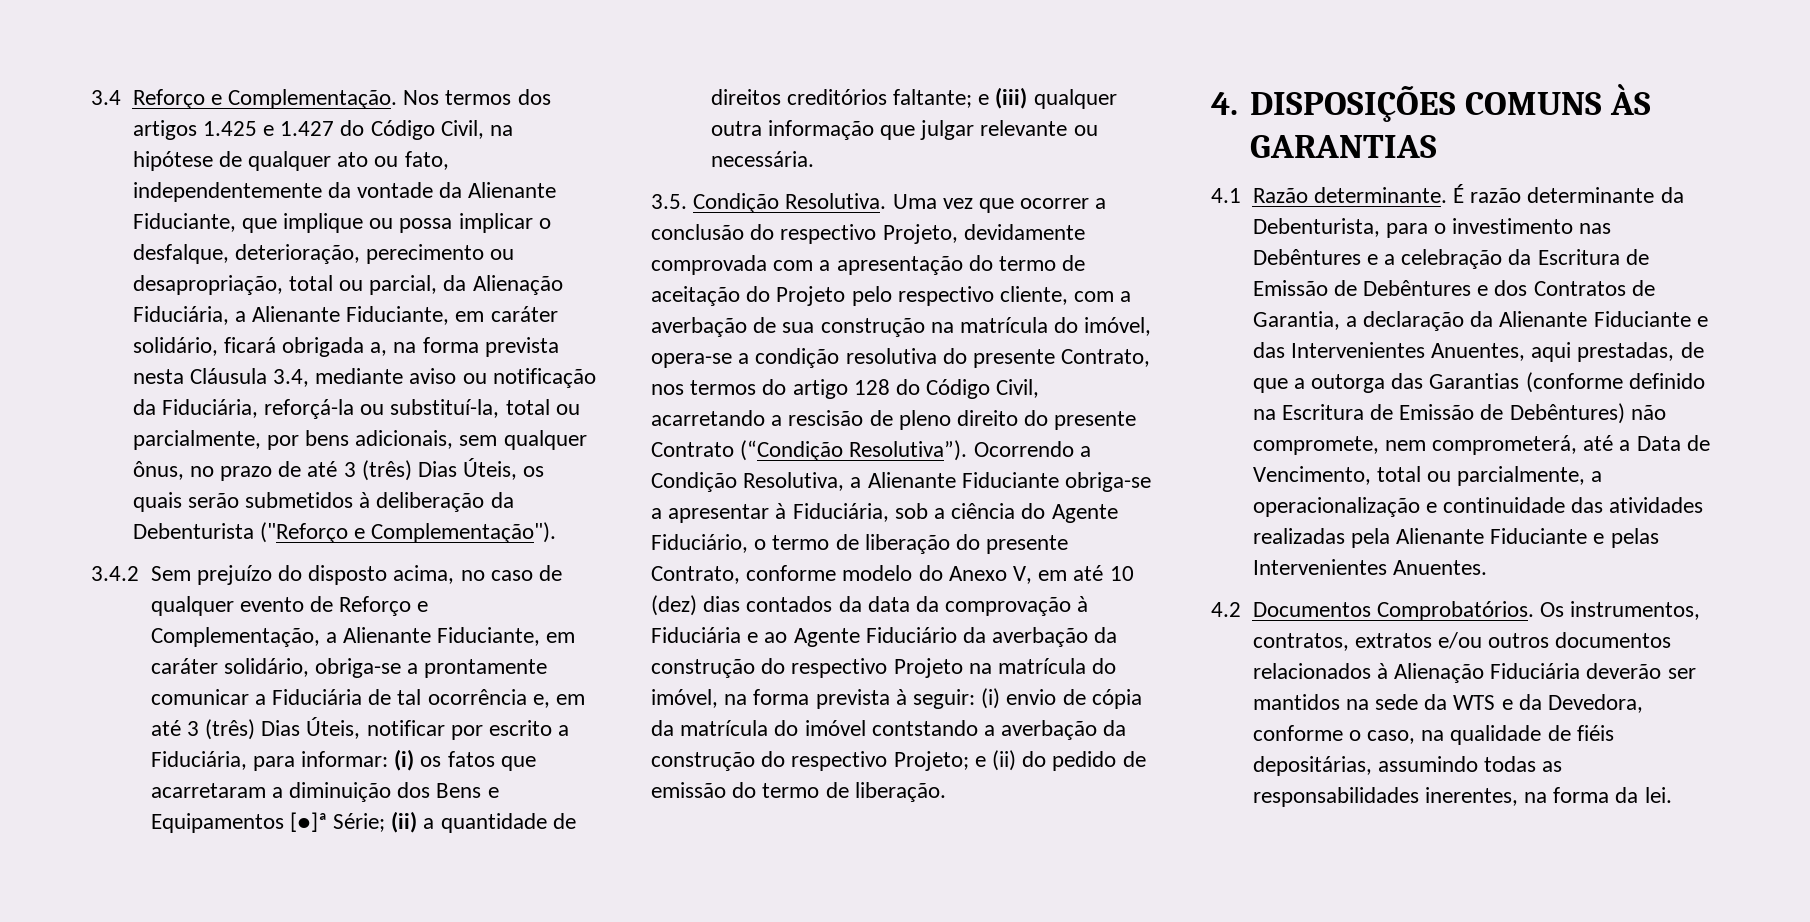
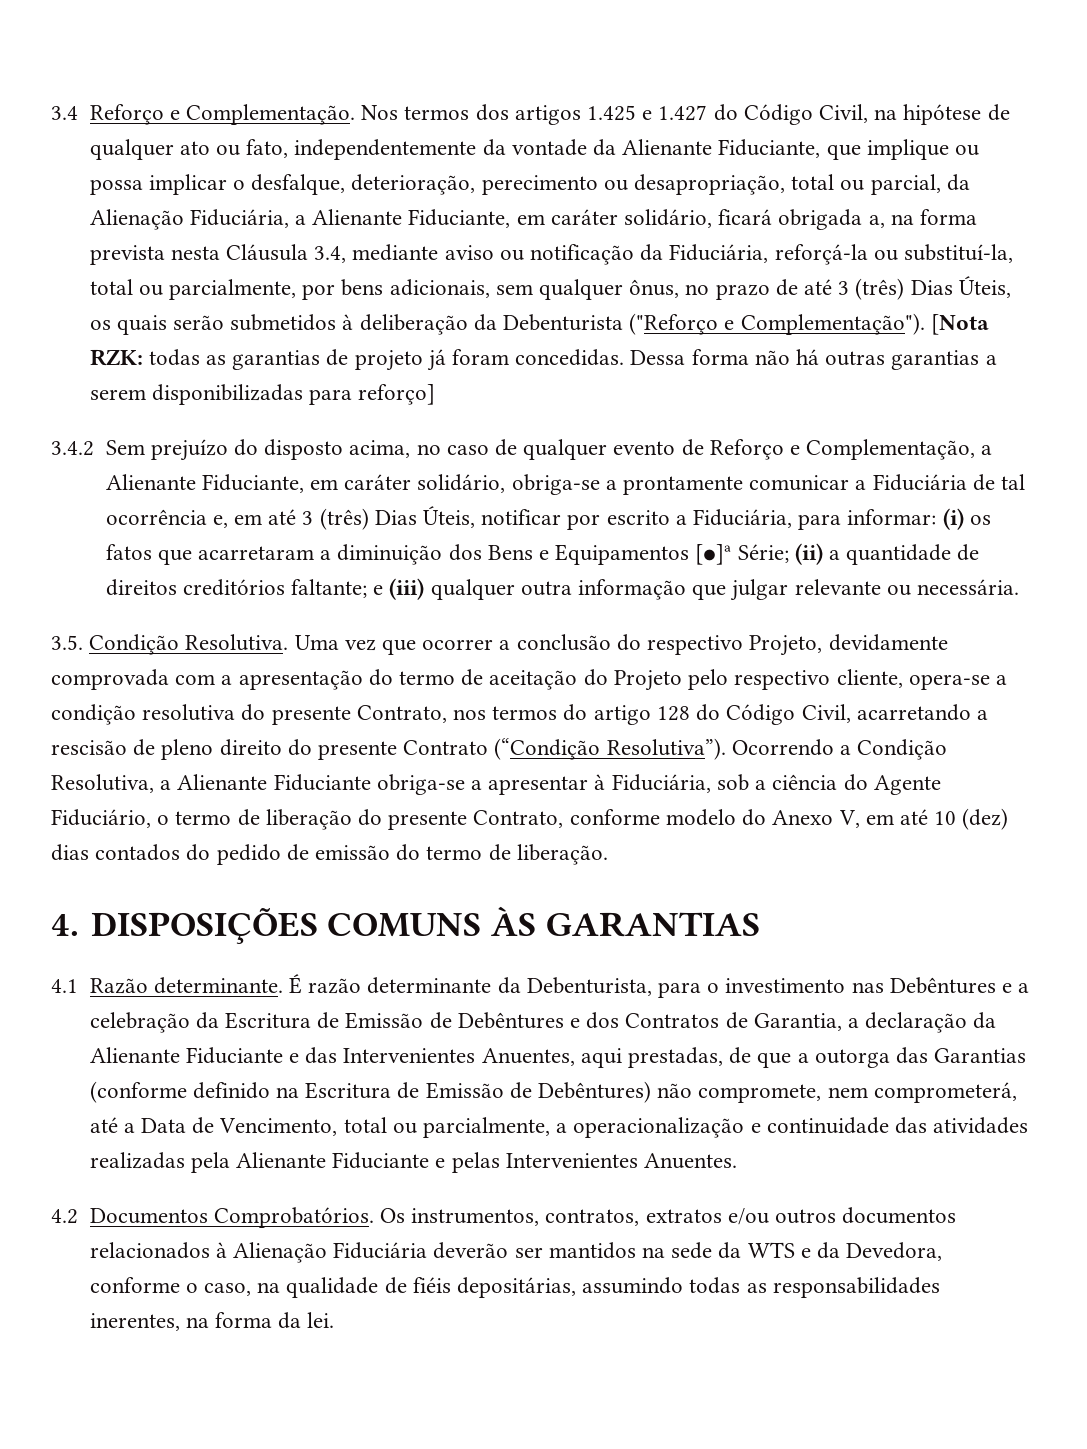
+ [Nota RZK: todas as garantias de projeto já foram concedidas. Dessa forma não há outras garantias a serem disponibilizadas para reforço]
- Uma vez que ocorrer a conclusão do respectivo Projeto, devidamente comprovada com a apresentação do termo de aceitação do Projeto pelo respectivo cliente, com a averbação de sua construção na matrícula do imóvel, opera-se a condição resolutiva do presente Contrato, nos termos do artigo 128 do Código Civil, acarretando a rescisão de pleno direito do presente Contrato (“Condição Resolutiva”).
+ Uma vez que ocorrer a conclusão do respectivo Projeto, devidamente comprovada com a apresentação do termo de aceitação do Projeto pelo respectivo cliente, opera-se a condição resolutiva do presente Contrato, nos termos do artigo 128 do Código Civil, acarretando a rescisão de pleno direito do presente Contrato (“Condição Resolutiva”).
- Ocorrendo a Condição Resolutiva, a Alienante Fiduciante obriga-se a apresentar à Fiduciária, sob a ciência do Agente Fiduciário, o termo de liberação do presente Contrato, conforme modelo do Anexo V, em até 10 (dez) dias contados da data da comprovação à Fiduciária e ao Agente Fiduciário da averbação da construção do respectivo Projeto na matrícula do imóvel, na forma prevista à seguir: (i) envio de cópia da matrícula do imóvel contstando a averbação da construção do respectivo Projeto; e (ii) do pedido de emissão do termo de liberação.
+ Ocorrendo a Condição Resolutiva, a Alienante Fiduciante obriga-se a apresentar à Fiduciária, sob a ciência do Agente Fiduciário, o termo de liberação do presente Contrato, conforme modelo do Anexo V, em até 10 (dez) dias contados do pedido de emissão do termo de liberação.

